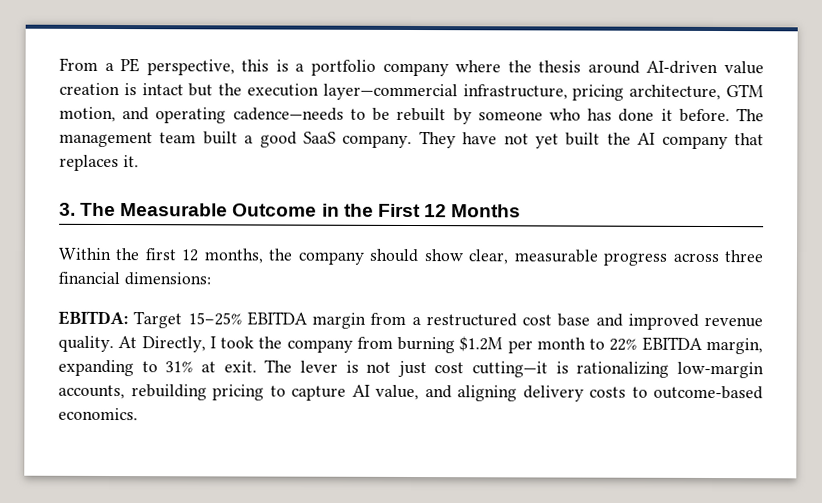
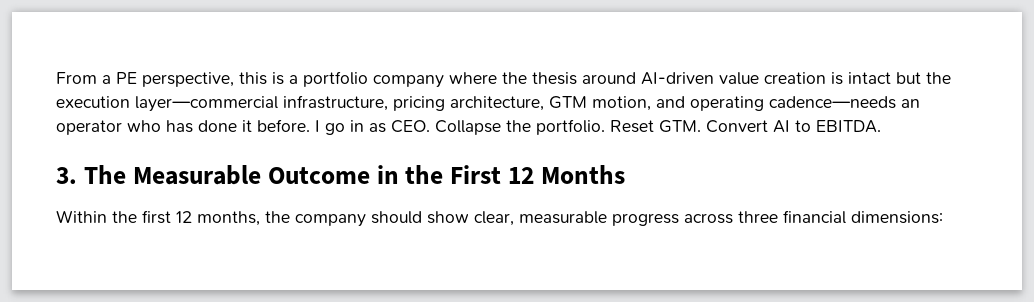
- From a PE perspective, this is a portfolio company where the thesis around AI-driven value creation is intact but the execution layer—commercial infrastructure, pricing architecture, GTM motion, and operating cadence—needs to be rebuilt by someone who has done it before.
+ From a PE perspective, this is a portfolio company where the thesis around AI-driven value creation is intact but the execution layer—commercial infrastructure, pricing architecture, GTM motion, and operating cadence—needs an operator who has done it before.
- The management team built a good SaaS company. They have not yet built the AI company that replaces it.
+ I go in as CEO. Collapse the portfolio. Reset GTM. Convert AI to EBITDA.
- EBITDA: Target 15–25% EBITDA margin from a restructured cost base and improved revenue quality. At Directly, I took the company from burning $1.2M per month to 22% EBITDA margin, expanding to 31% at exit. The lever is not just cost cutting—it is rationalizing low-margin accounts, rebuilding pricing to capture AI value, and aligning delivery costs to outcome-based economics.

